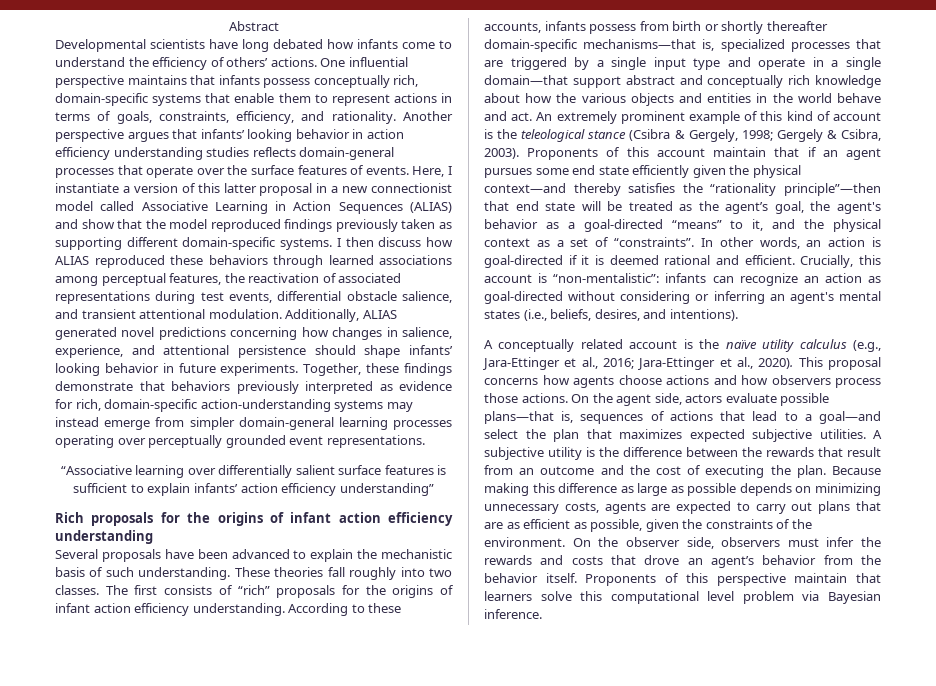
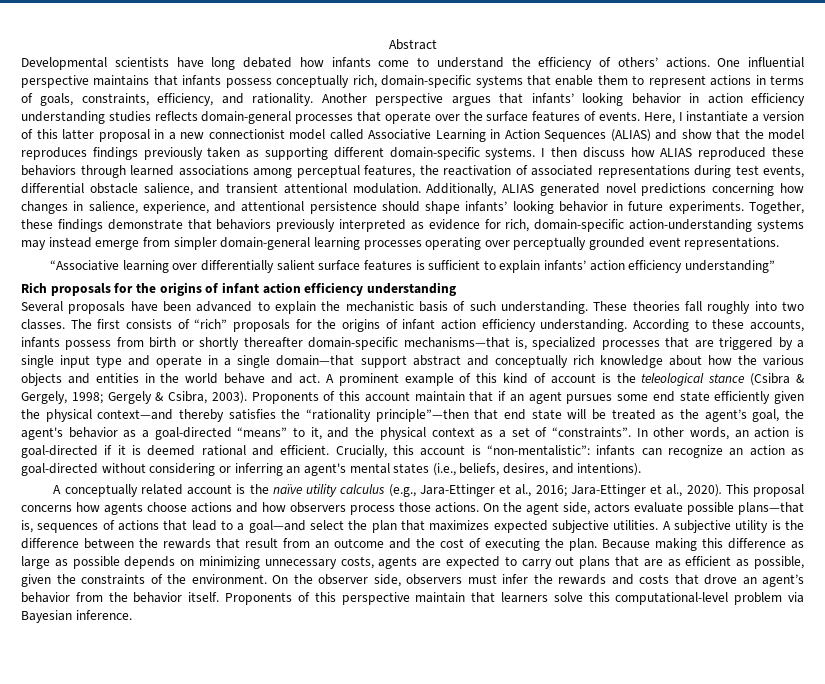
- Here, I instantiate a version of this latter proposal in a new connectionist model called Associative Learning in Action Sequences (ALIAS) and show that the model reproduced findings previously taken as supporting different domain-specific systems.
+ Here, I instantiate a version of this latter proposal in a new connectionist model called Associative Learning in Action Sequences (ALIAS) and show that the model reproduces findings previously taken as supporting different domain-specific systems.
- An extremely prominent example of this kind of account is the teleological stance (Csibra & Gergely, 1998; Gergely & Csibra, 2003).
+ A prominent example of this kind of account is the teleological stance (Csibra & Gergely, 1998; Gergely & Csibra, 2003).
- Proponents of this perspective maintain that learners solve this computational level problem via Bayesian inference.
+ Proponents of this perspective maintain that learners solve this computational-level problem via Bayesian inference.

